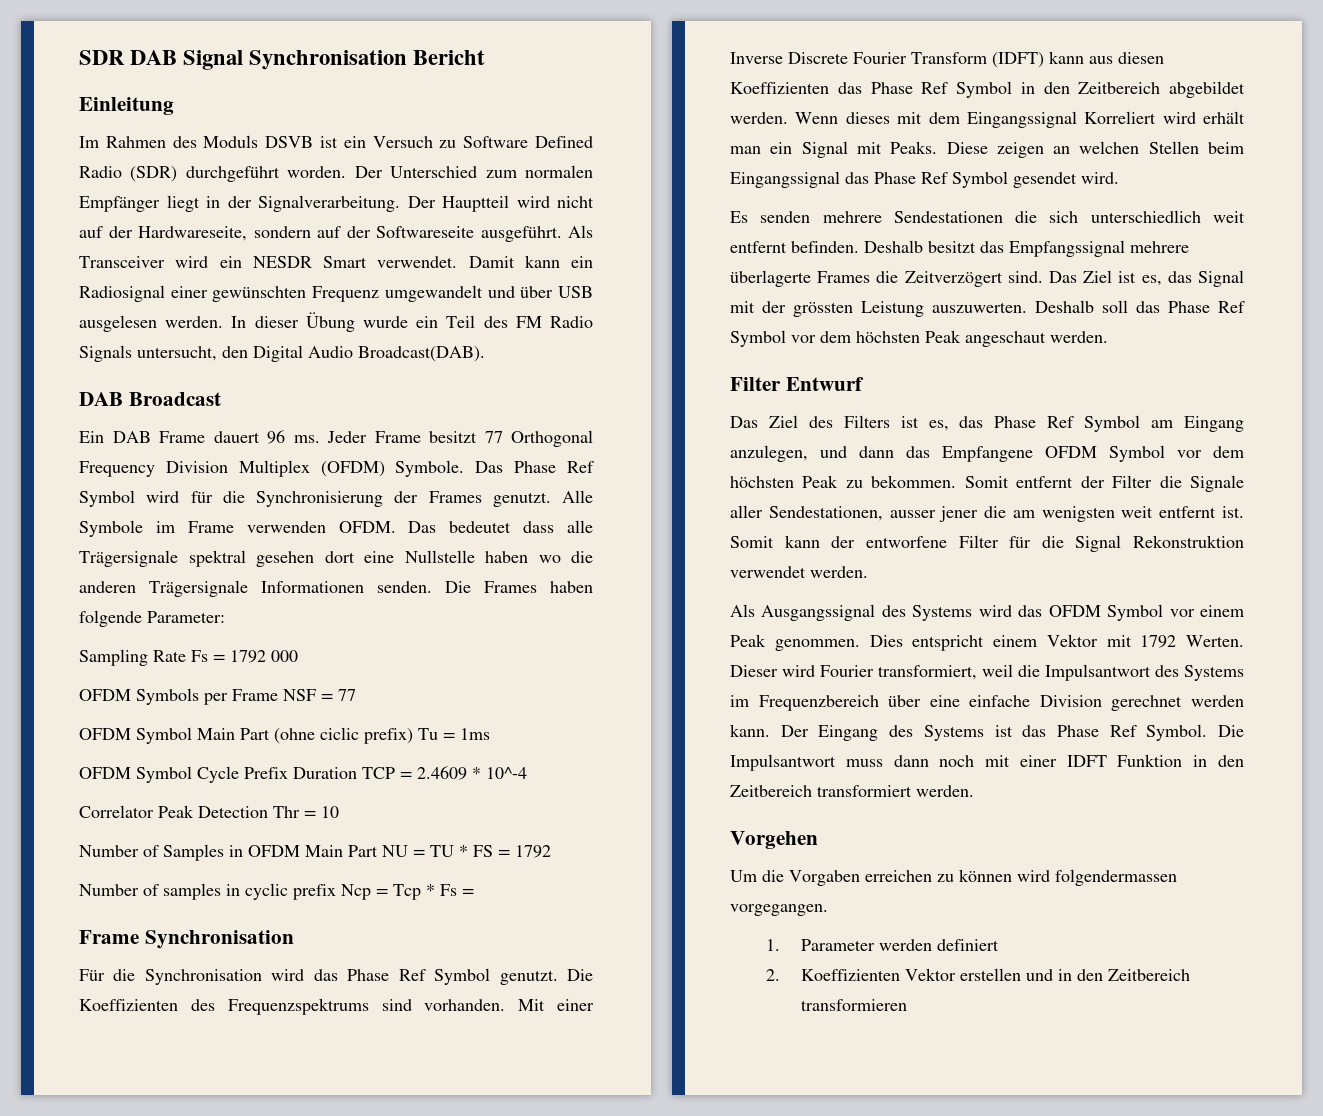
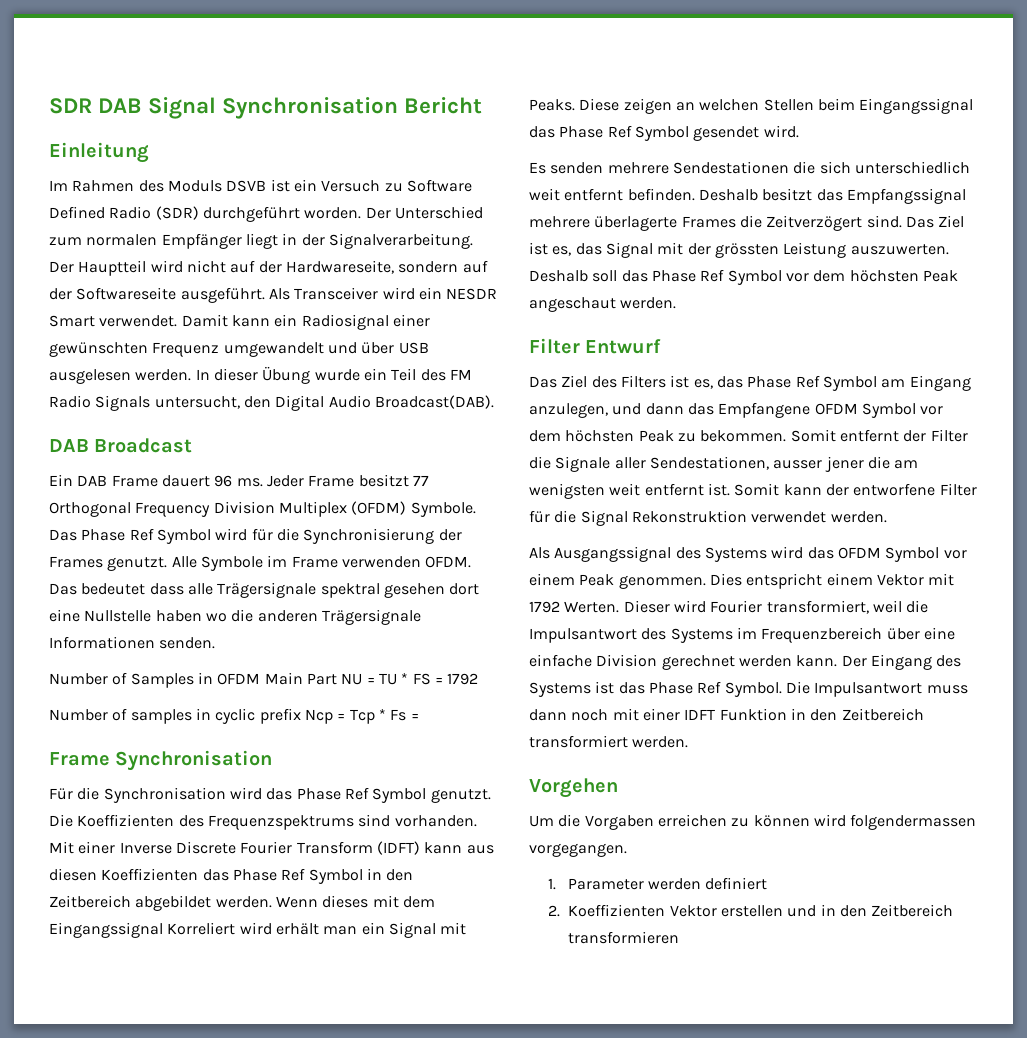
- Die Frames haben folgende Parameter:
- Sampling Rate Fs = 1792 000
- OFDM Symbols per Frame NSF = 77
- OFDM Symbol Main Part (ohne ciclic prefix) Tu = 1ms
- OFDM Symbol Cycle Prefix Duration TCP = 2.4609 * 10^-4
- Correlator Peak Detection Thr = 10

